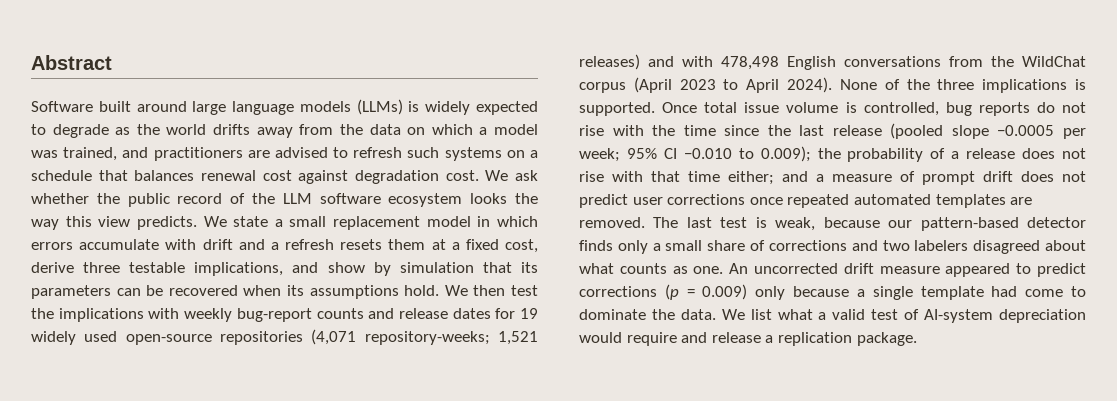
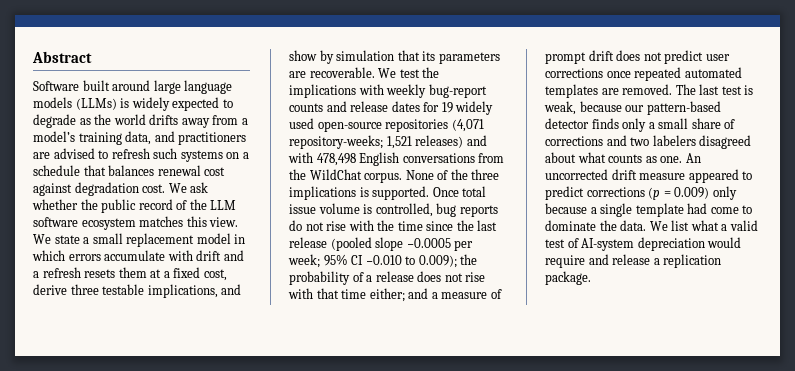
- Software built around large language models (LLMs) is widely expected to degrade as the world drifts away from the data on which a model was trained, and practitioners are advised to refresh such systems on a schedule that balances renewal cost against degradation cost.
+ Software built around large language models (LLMs) is widely expected to degrade as the world drifts away from a model’s training data, and practitioners are advised to refresh such systems on a schedule that balances renewal cost against degradation cost.
- We ask whether the public record of the LLM software ecosystem looks the way this view predicts.
+ We ask whether the public record of the LLM software ecosystem matches this view.
- We state a small replacement model in which errors accumulate with drift and a refresh resets them at a fixed cost, derive three testable implications, and show by simulation that its parameters can be recovered when its assumptions hold. We then test the implications with weekly bug-report counts and release dates for 19 widely used open-source repositories (4,071 repository-weeks; 1,521 releases) and with 478,498 English conversations from the WildChat corpus (April 2023 to April 2024).
+ We state a small replacement model in which errors accumulate with drift and a refresh resets them at a fixed cost, derive three testable implications, and show by simulation that its parameters are recoverable. We test the implications with weekly bug-report counts and release dates for 19 widely used open-source repositories (4,071 repository-weeks; 1,521 releases) and with 478,498 English conversations from the WildChat corpus.

